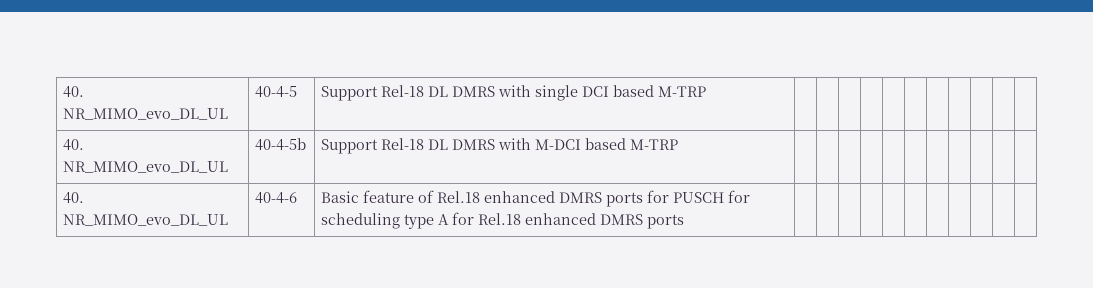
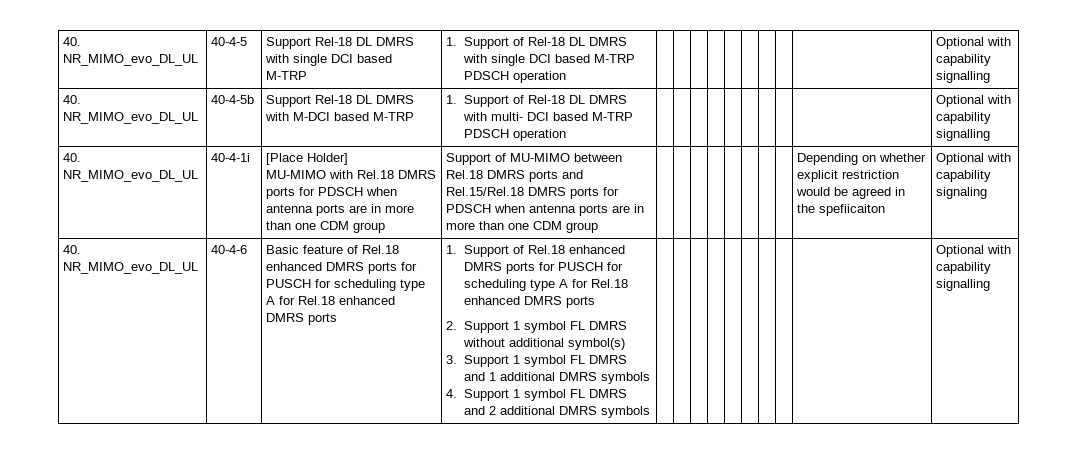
- 40. NR_MIMO_evo_DL_UL | 40-4-5 | Support Rel-18 DL DMRS with single DCI based M-TRP | | | | | | | | | | |
+ 40. NR_MIMO_evo_DL_UL | 40-4-5 | Support Rel-18 DL DMRS with single DCI based M-TRP | 1. Support of Rel-18 DL DMRS with single DCI based M-TRP PDSCH operation | | | | | | | | | | Optional with capability signalling
- 40. NR_MIMO_evo_DL_UL | 40-4-5b | Support Rel-18 DL DMRS with M-DCI based M-TRP | | | | | | | | | | |
+ 40. NR_MIMO_evo_DL_UL | 40-4-5b | Support Rel-18 DL DMRS with M-DCI based M-TRP | 1. Support of Rel-18 DL DMRS with multi- DCI based M-TRP PDSCH operation | | | | | | | | | | Optional with capability signalling
+ 40. NR_MIMO_evo_DL_UL | 40-4-1i | [Place Holder]
+ MU-MIMO with Rel.18 DMRS ports for PDSCH when antenna ports are in more than one CDM group | Support of MU-MIMO between Rel.18 DMRS ports and Rel.15/Rel.18 DMRS ports for PDSCH when antenna ports are in more than one CDM group | | | | | | | | | Depending on whether explicit restriction would be agreed in the spefiicaiton | Optional with capability signaling
+ 1. Support of Rel.18 enhanced DMRS ports for PUSCH for scheduling type A for Rel.18 enhanced DMRS ports
+ 2. Support 1 symbol FL DMRS without additional symbol(s)
+ 3. Support 1 symbol FL DMRS and 1 additional DMRS symbols
+ 4. Support 1 symbol FL DMRS and 2 additional DMRS symbols | | | | | | | | | | Optional with capability signalling

